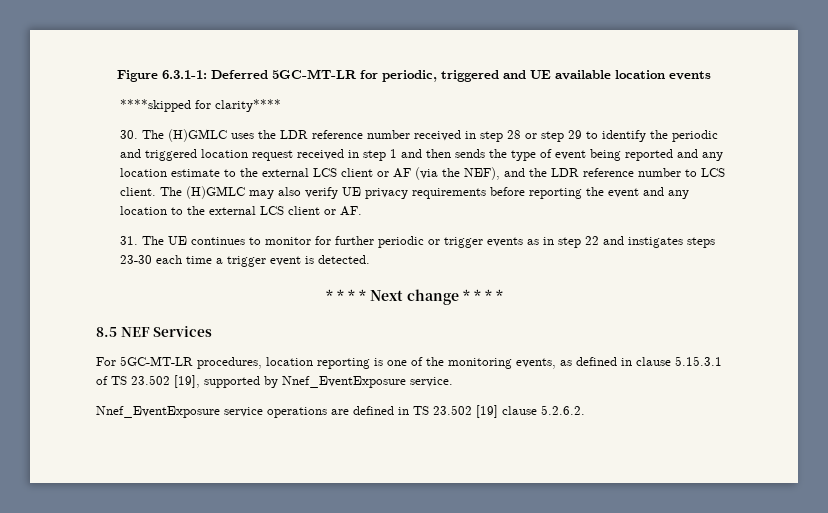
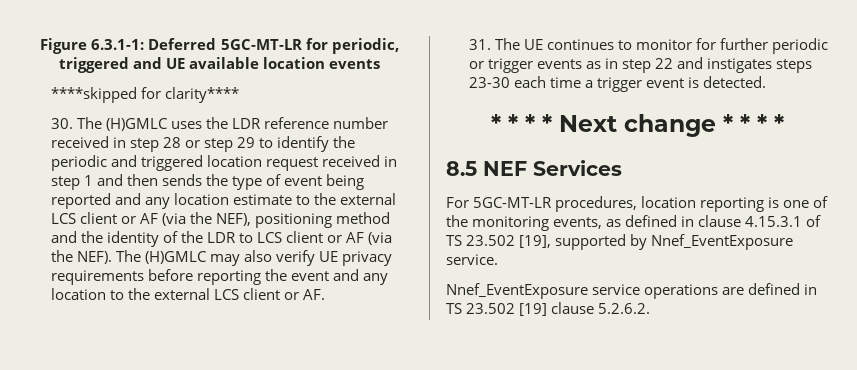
- 30. The (H)GMLC uses the LDR reference number received in step 28 or step 29 to identify the periodic and triggered location request received in step 1 and then sends the type of event being reported and any location estimate to the external LCS client or AF (via the NEF), and the LDR reference number to LCS client.
+ 30. The (H)GMLC uses the LDR reference number received in step 28 or step 29 to identify the periodic and triggered location request received in step 1 and then sends the type of event being reported and any location estimate to the external LCS client or AF (via the NEF), positioning method and the identity of the LDR to LCS client or AF (via the NEF).
- For 5GC-MT-LR procedures, location reporting is one of the monitoring events, as defined in clause 5.15.3.1 of TS 23.502 [19], supported by Nnef_EventExposure service.
+ For 5GC-MT-LR procedures, location reporting is one of the monitoring events, as defined in clause 4.15.3.1 of TS 23.502 [19], supported by Nnef_EventExposure service.

